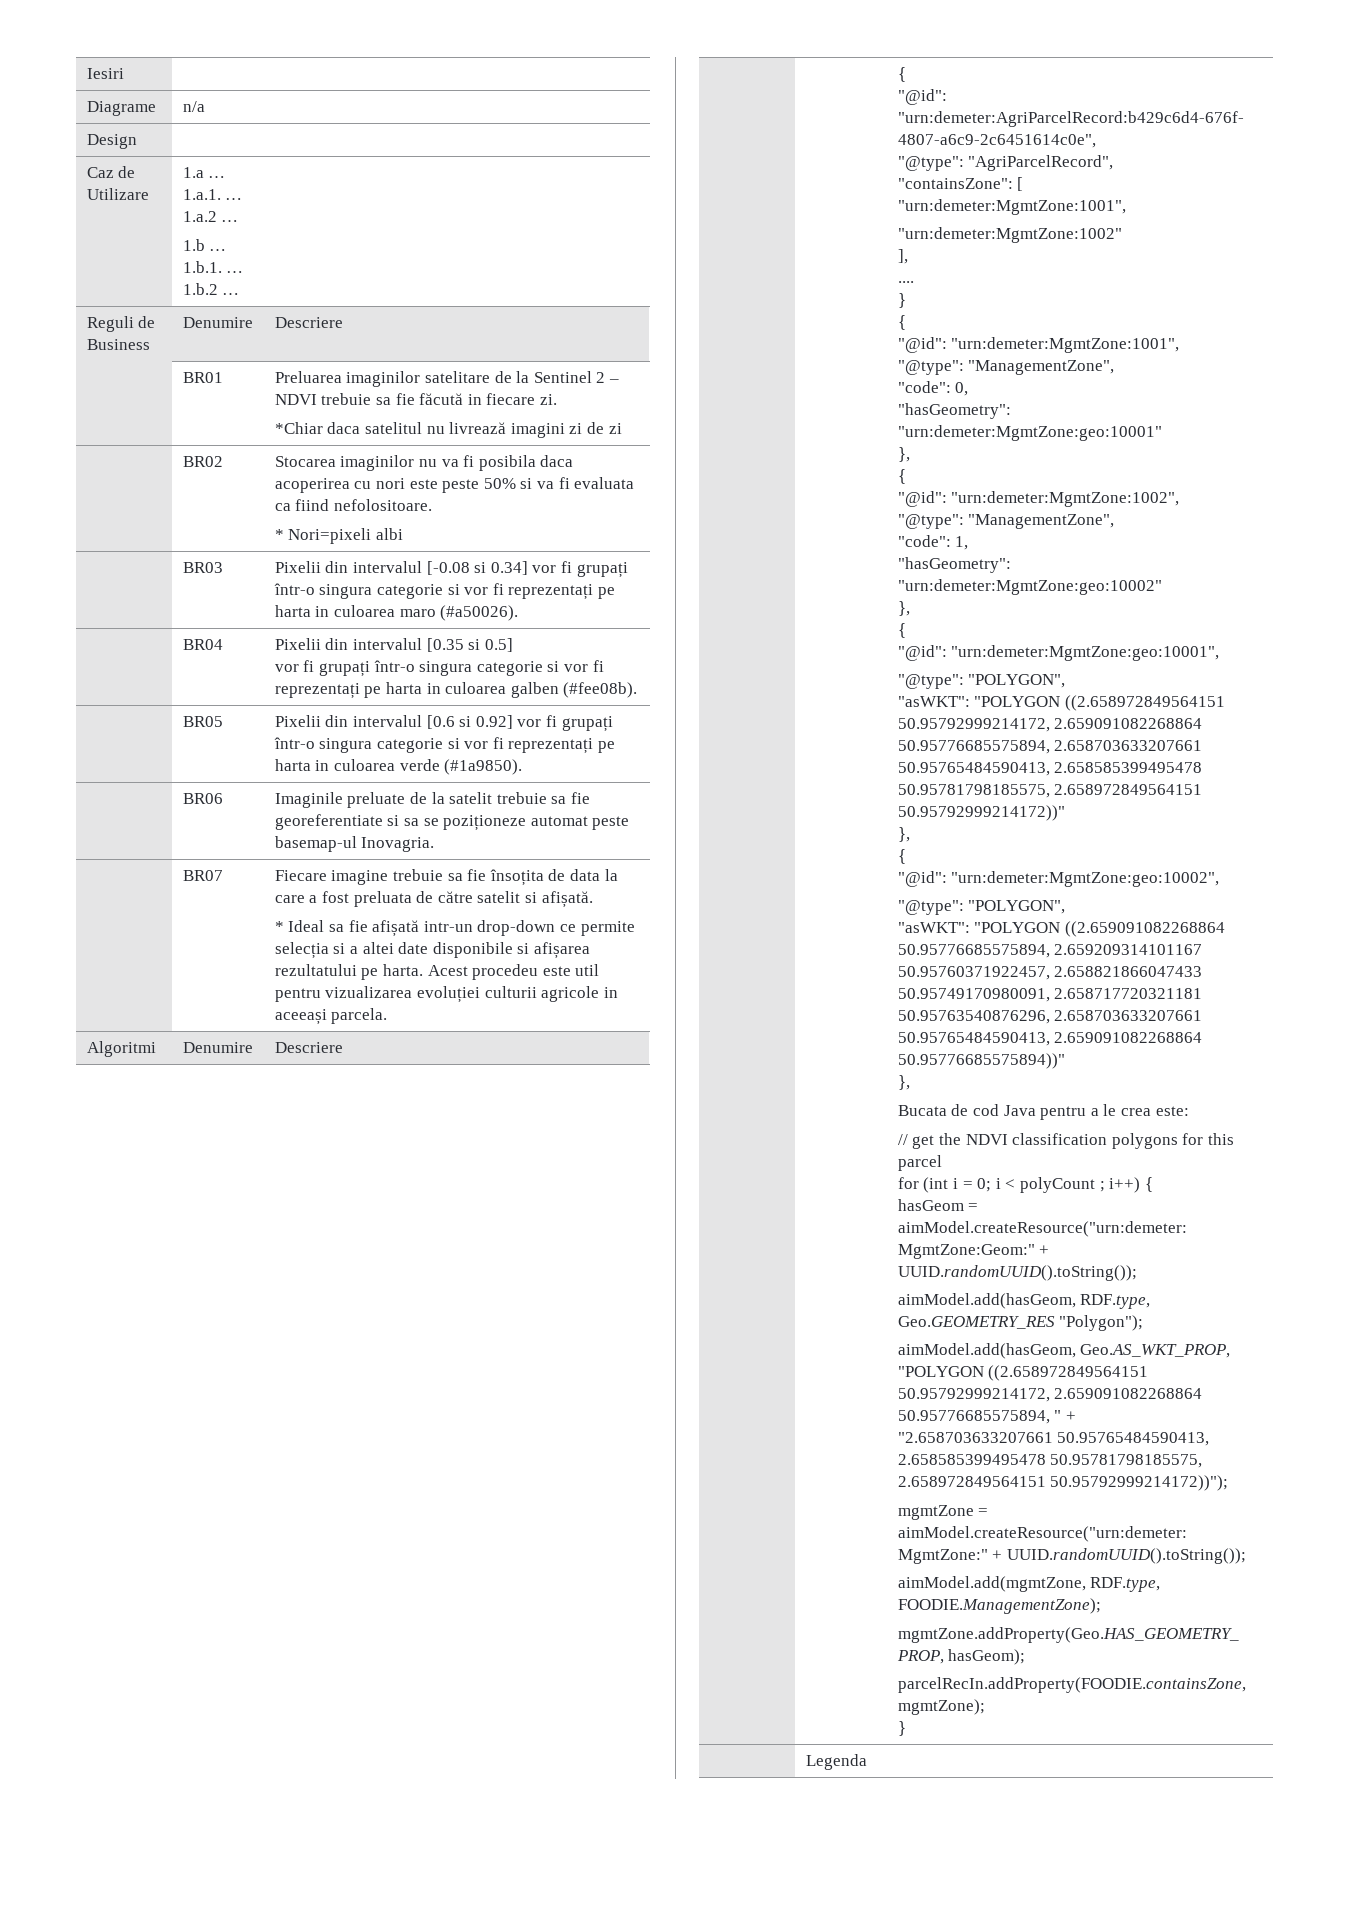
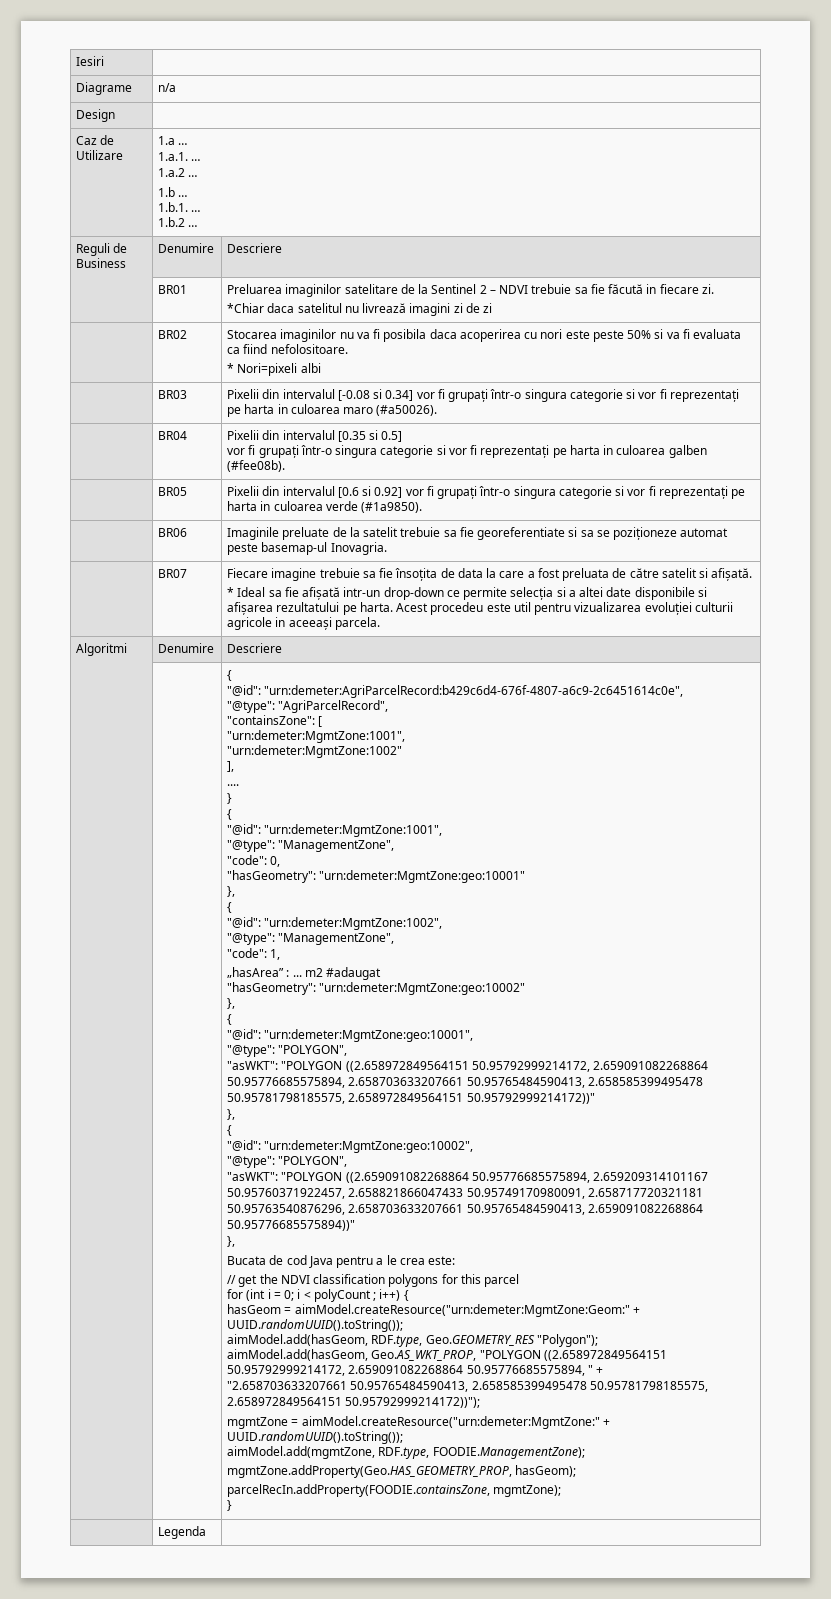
+ „hasArea” : ... m2 #adaugat

